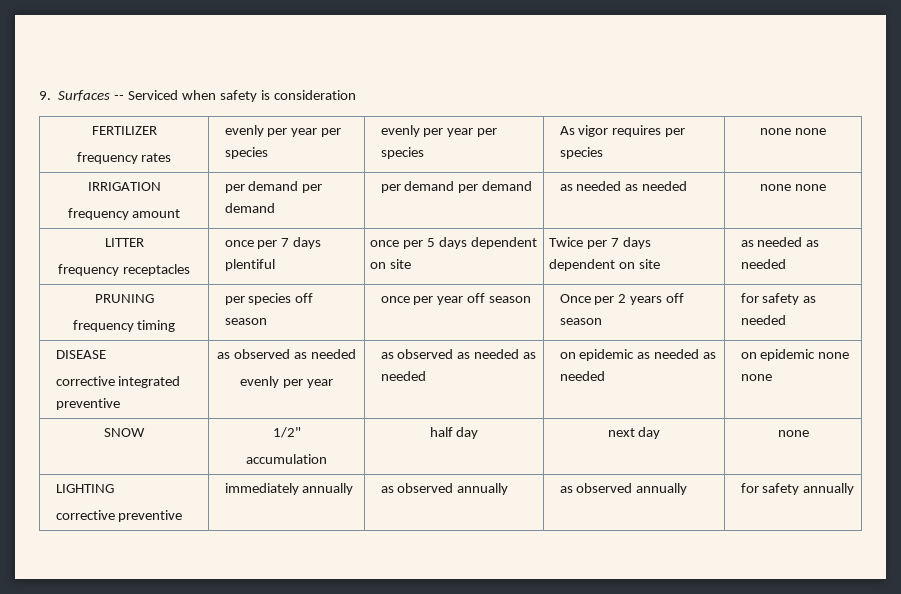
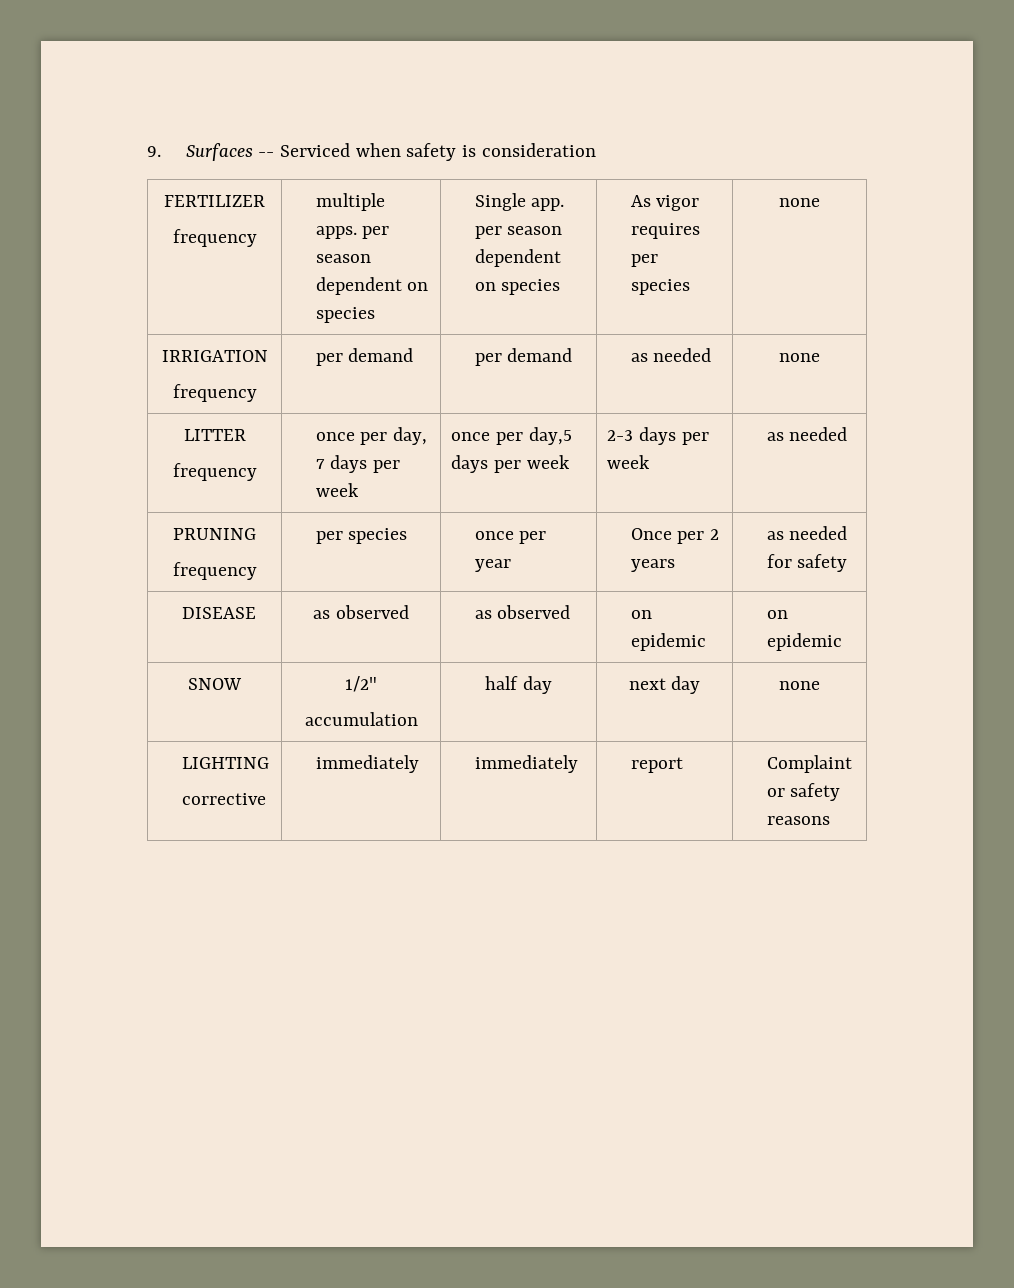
  FERTILIZER
- frequency rates | evenly per year per species | evenly per year per species | As vigor requires per species | none none
+ frequency | multiple apps. per season dependent on species | Single app. per season dependent on species | As vigor requires per species | none
  IRRIGATION
- frequency amount | per demand per demand | per demand per demand | as needed as needed | none none
+ frequency | per demand | per demand | as needed | none
  LITTER
- frequency receptacles | once per 7 days plentiful | once per 5 days dependent on site | Twice per 7 days dependent on site | as needed as needed
+ frequency | once per day, 7 days per week | once per day,5 days per week | 2-3 days per week | as needed
  PRUNING
- frequency timing | per species off season | once per year off season | Once per 2 years off season | for safety as needed
+ frequency | per species | once per year | Once per 2 years | as needed for safety
- DISEASE
- corrective integrated preventive | as observed as needed
- evenly per year | as observed as needed as needed | on epidemic as needed as needed | on epidemic none none
+ DISEASE | as observed | as observed | on epidemic | on epidemic
  LIGHTING
- corrective preventive | immediately annually | as observed annually | as observed annually | for safety annually
+ corrective | immediately | immediately | report | Complaint or safety reasons

